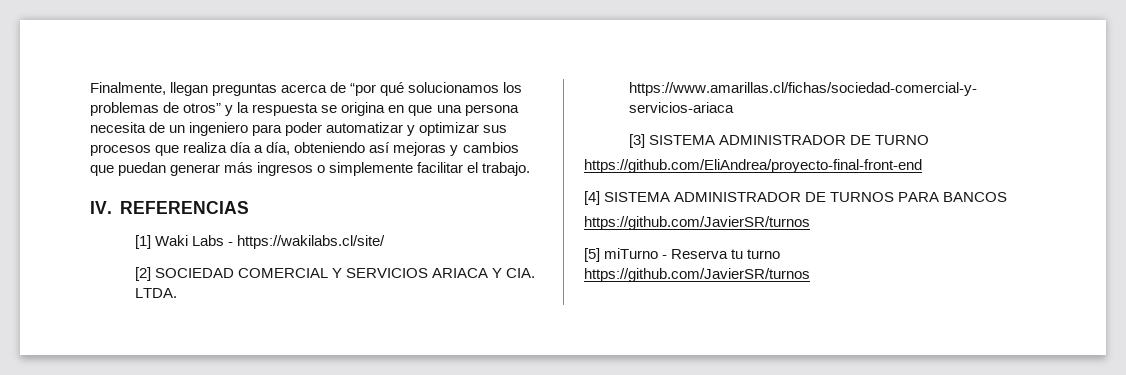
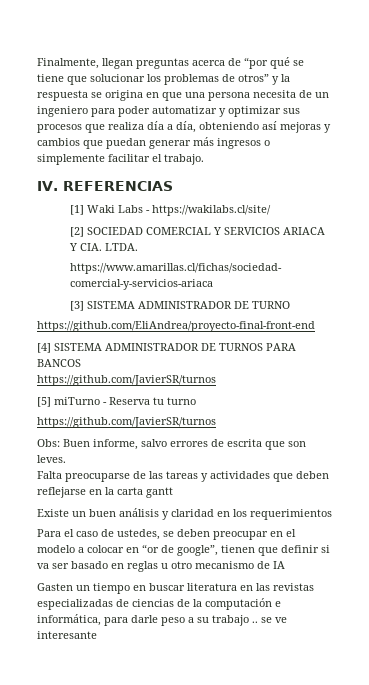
- Finalmente, llegan preguntas acerca de “por qué solucionamos los problemas de otros” y la respuesta se origina en que una persona necesita de un ingeniero para poder automatizar y optimizar sus procesos que realiza día a día, obteniendo así mejoras y cambios que puedan generar más ingresos o simplemente facilitar el trabajo.
+ Finalmente, llegan preguntas acerca de “por qué se tiene que solucionar los problemas de otros” y la respuesta se origina en que una persona necesita de un ingeniero para poder automatizar y optimizar sus procesos que realiza día a día, obteniendo así mejoras y cambios que puedan generar más ingresos o simplemente facilitar el trabajo.
+ Obs: Buen informe, salvo errores de escrita que son leves.
+ Falta preocuparse de las tareas y actividades que deben reflejarse en la carta gantt
+ Existe un buen análisis y claridad en los requerimientos
+ Para el caso de ustedes, se deben preocupar en el modelo a colocar en “or de google”, tienen que definir si va ser basado en reglas u otro mecanismo de IA
+ Gasten un tiempo en buscar literatura en las revistas especializadas de ciencias de la computación e informática, para darle peso a su trabajo .. se ve interesante

